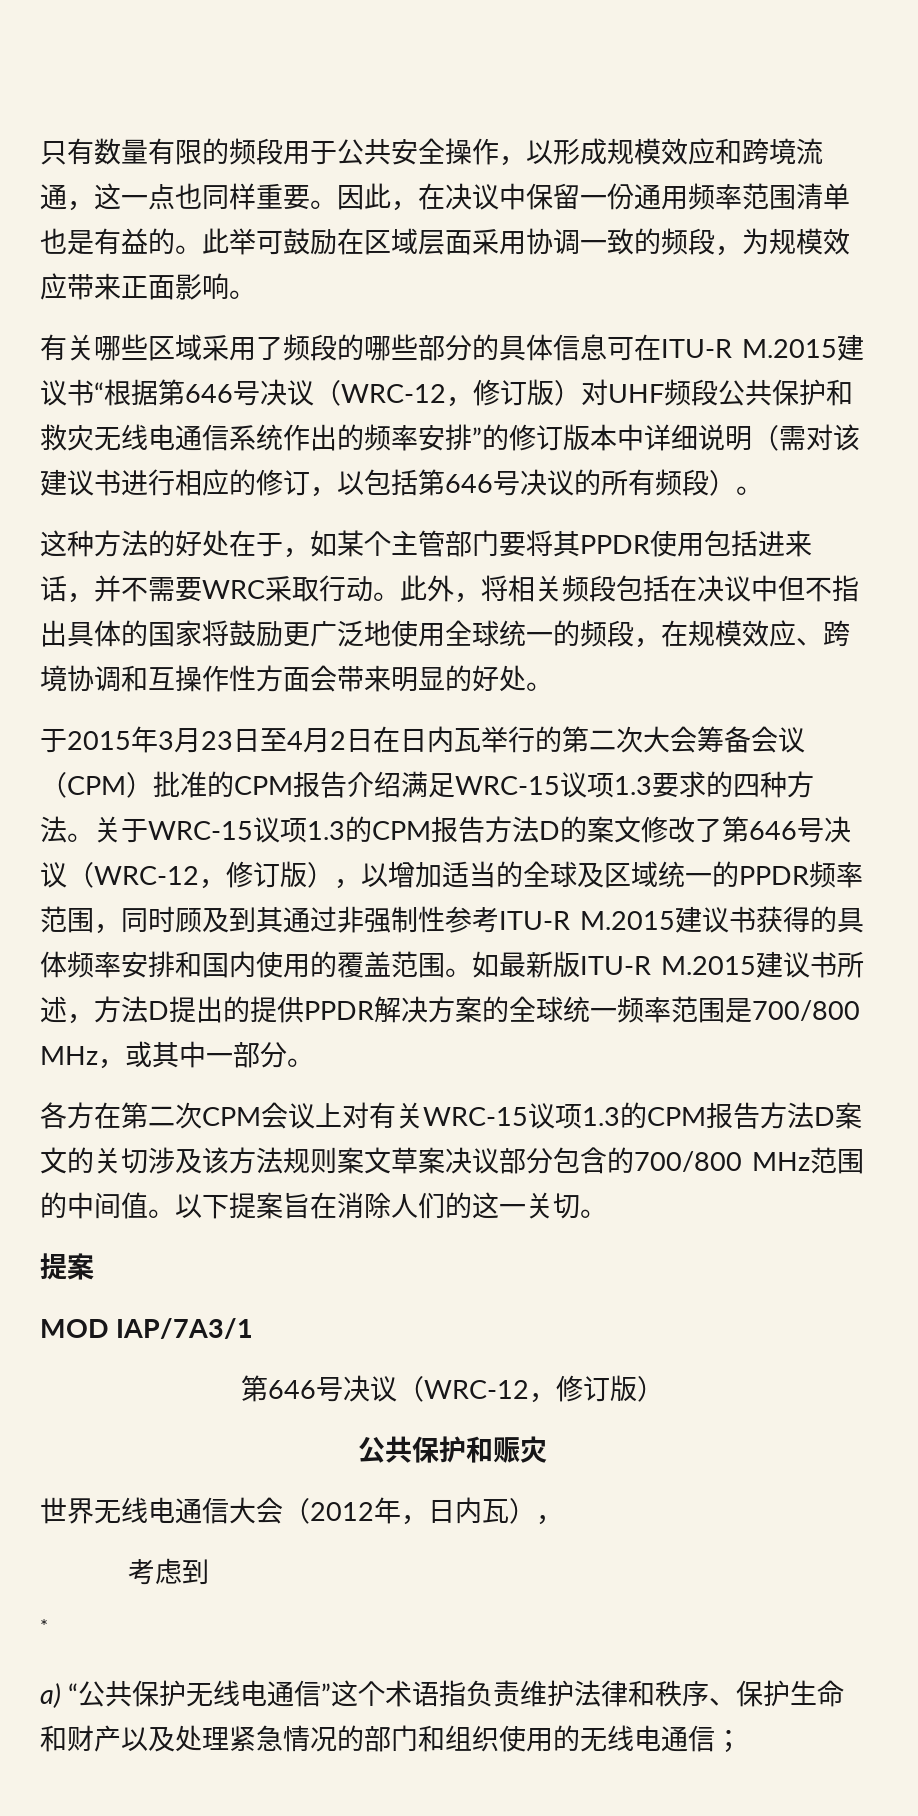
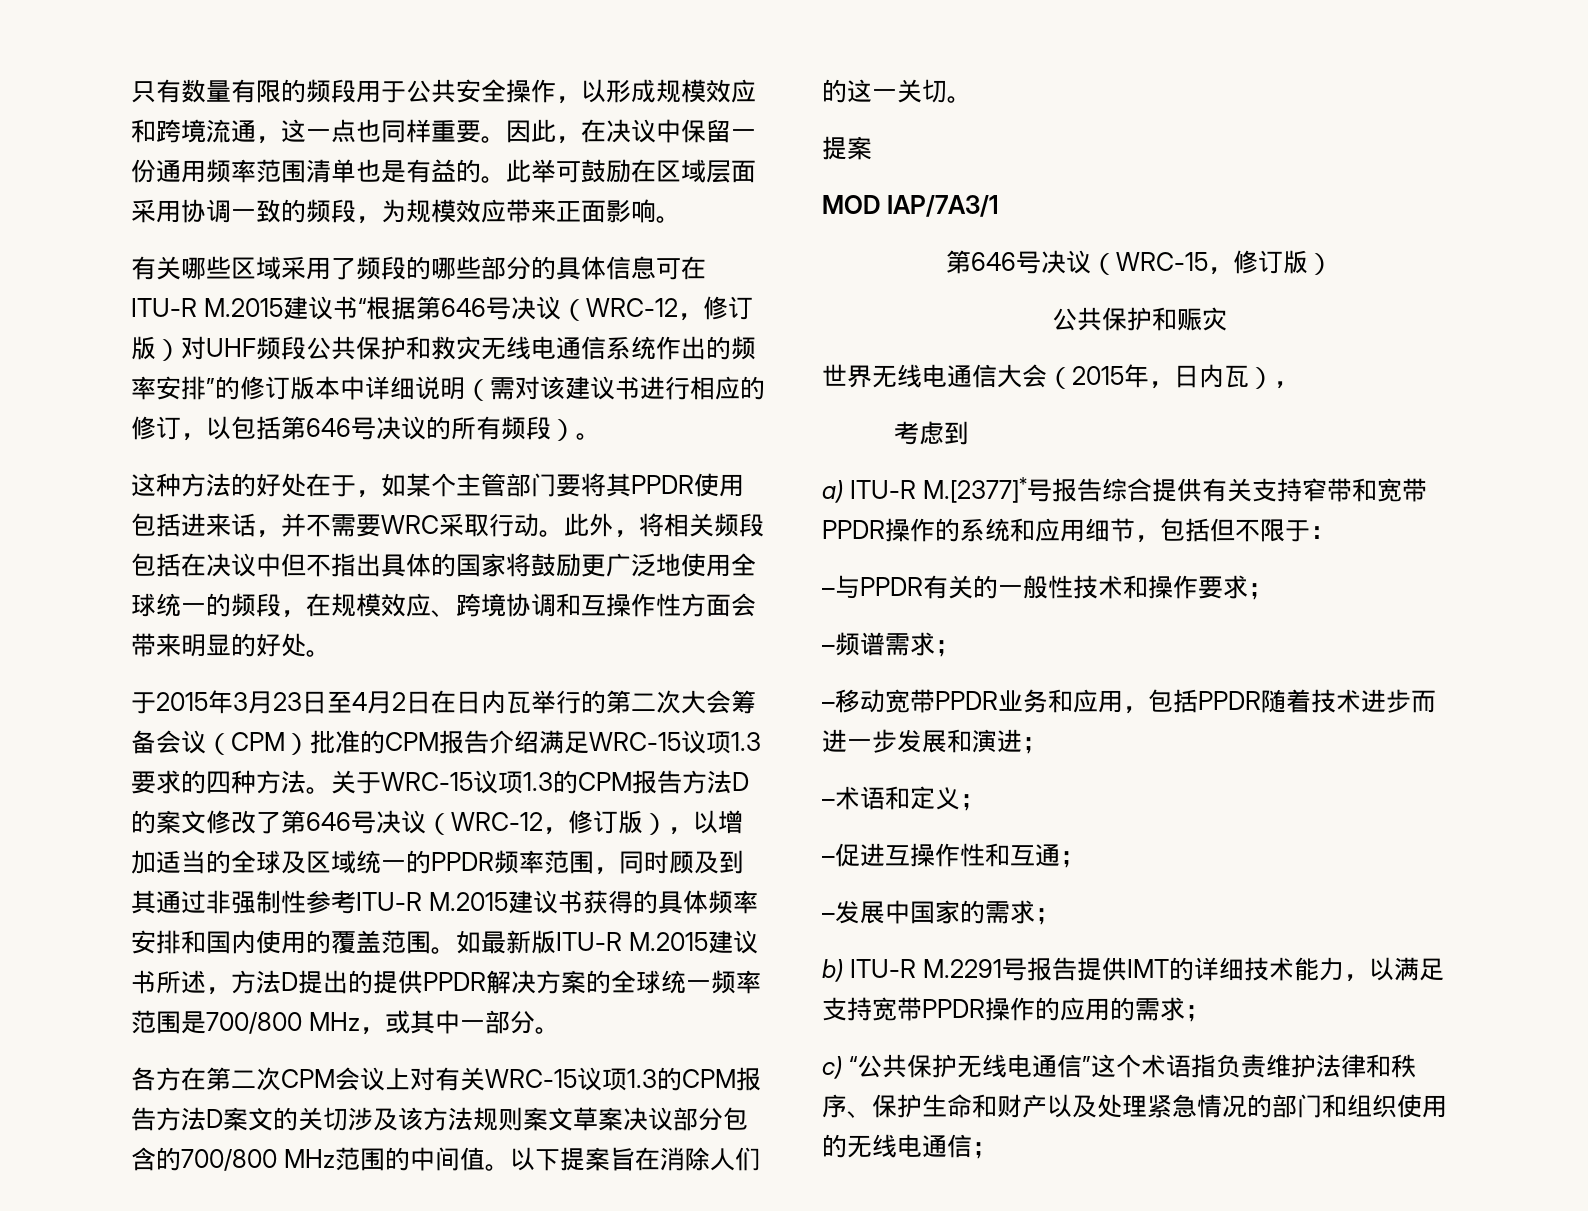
  MOD IAP/7A3/1
- 第646号决议（WRC-12，修订版）
+ 第646号决议（WRC-15，修订版）
- 世界无线电通信大会（2012年，日内瓦），
+ 世界无线电通信大会（2015年，日内瓦），
- *
- a) “公共保护无线电通信”这个术语指负责维护法律和秩序、保护生命和财产以及处理紧急情况的部门和组织使用的无线电通信；
+ a) ITU-R M.[2377]*号报告综合提供有关支持窄带和宽带PPDR操作的系统和应用细节，包括但不限于：
+ –与PPDR有关的一般性技术和操作要求；
+ –频谱需求；
+ –移动宽带PPDR业务和应用，包括PPDR随着技术进步而进一步发展和演进；
+ –术语和定义；
+ –促进互操作性和互通；
+ –发展中国家的需求；
+ b) ITU-R M.2291号报告提供IMT的详细技术能力，以满足支持宽带PPDR操作的应用的需求；
+ c) “公共保护无线电通信”这个术语指负责维护法律和秩序、保护生命和财产以及处理紧急情况的部门和组织使用的无线电通信；

